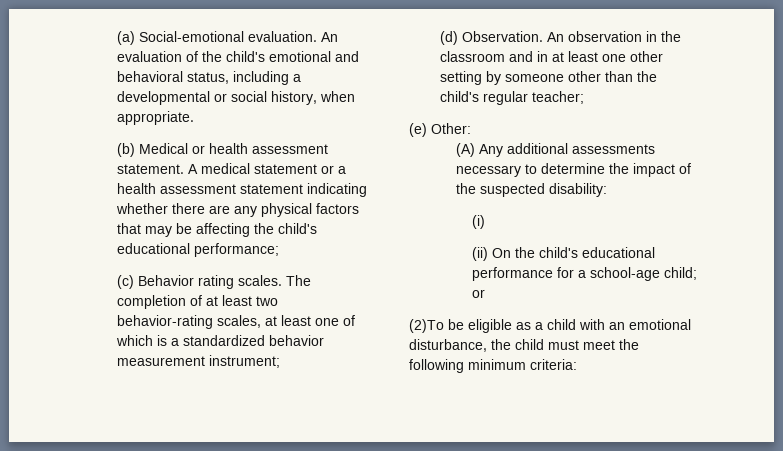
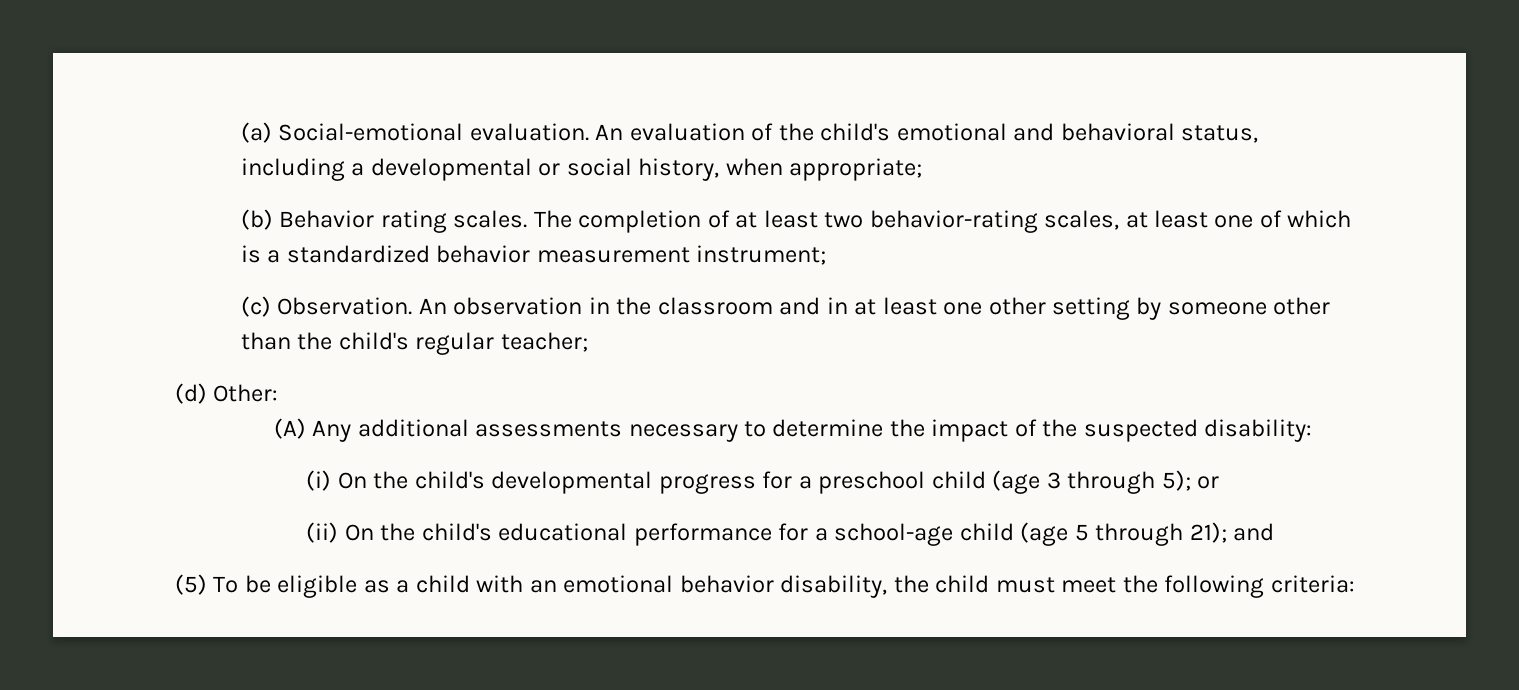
- An evaluation of the child's emotional and behavioral status, including a developmental or social history, when appropriate.
+ An evaluation of the child's emotional and behavioral status, including a developmental or social history, when appropriate;
- (b) Medical or health assessment statement. A medical statement or a health assessment statement indicating whether there are any physical factors that may be affecting the child's educational performance;
- (c) Behavior rating scales.
+ (b) Behavior rating scales.
- (d) Observation.
+ (c) Observation.
- (e) Other:
+ (d) Other:
- (i)
+ (i) On the child's developmental progress for a preschool child (age 3 through 5); or
- (ii) On the child's educational performance for a school-age child; or
- (2)To be eligible as a child with an emotional disturbance, the child must meet the following minimum criteria:
+ (ii) On the child's educational performance for a school-age child (age 5 through 21); and
+ (5) To be eligible as a child with an emotional behavior disability, the child must meet the following criteria:

